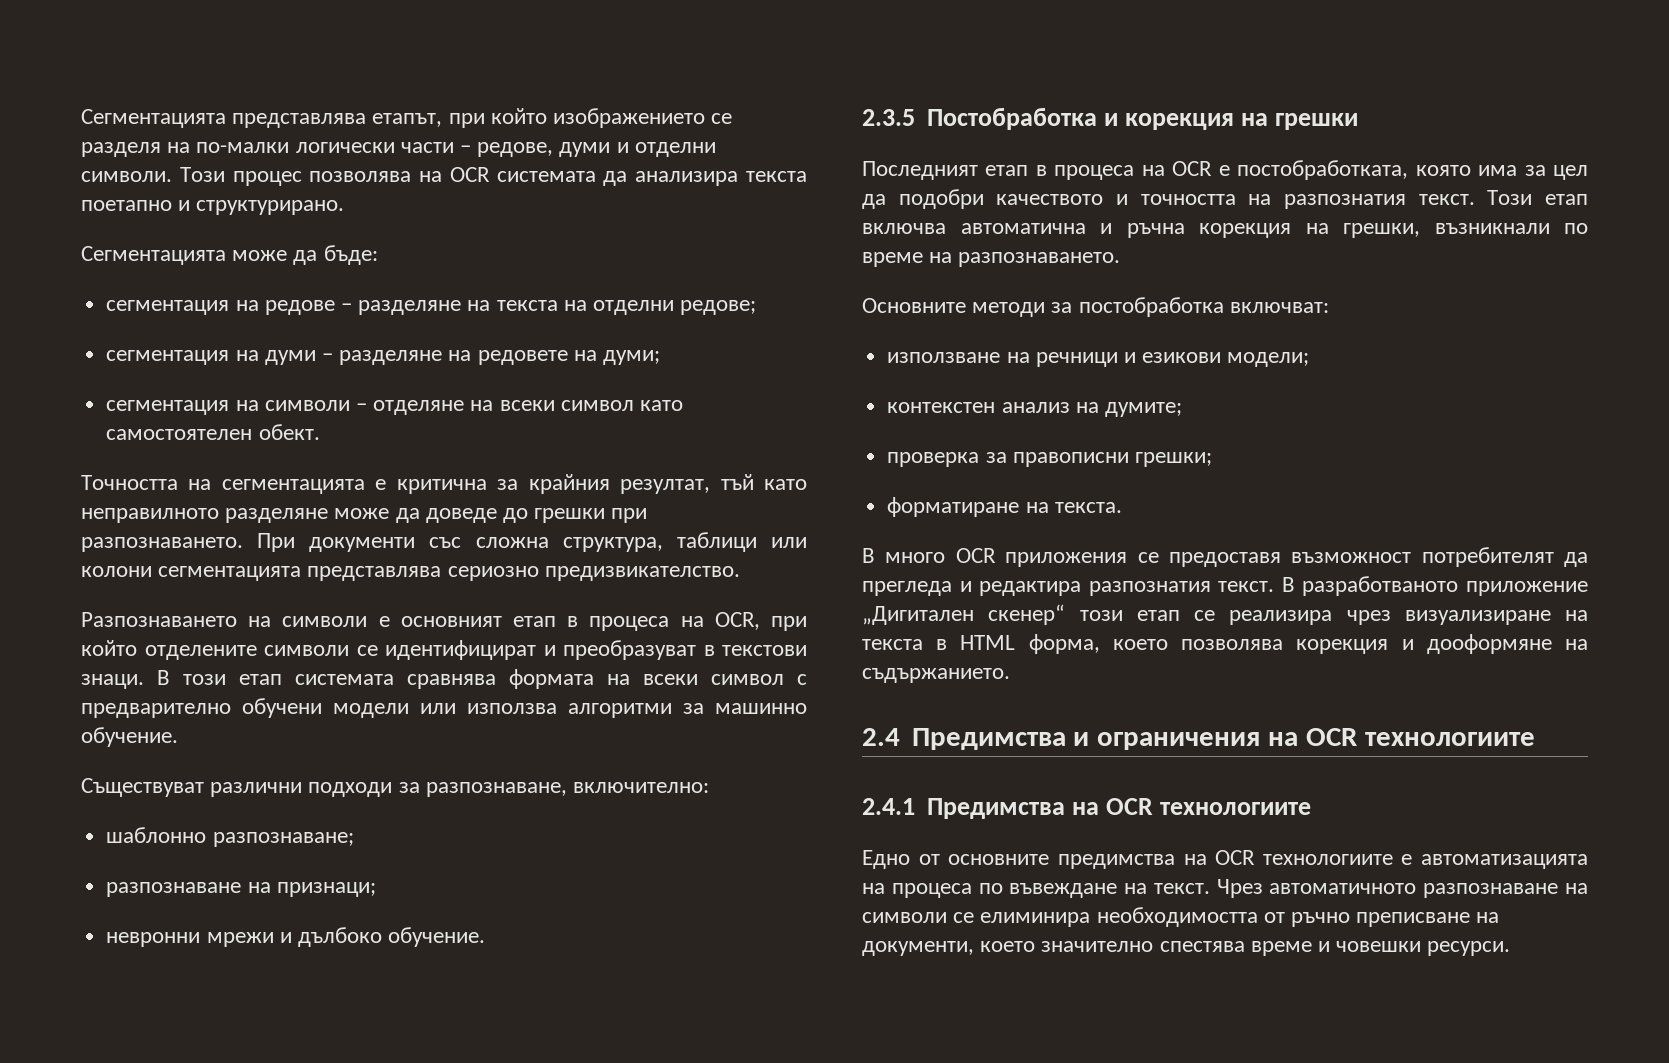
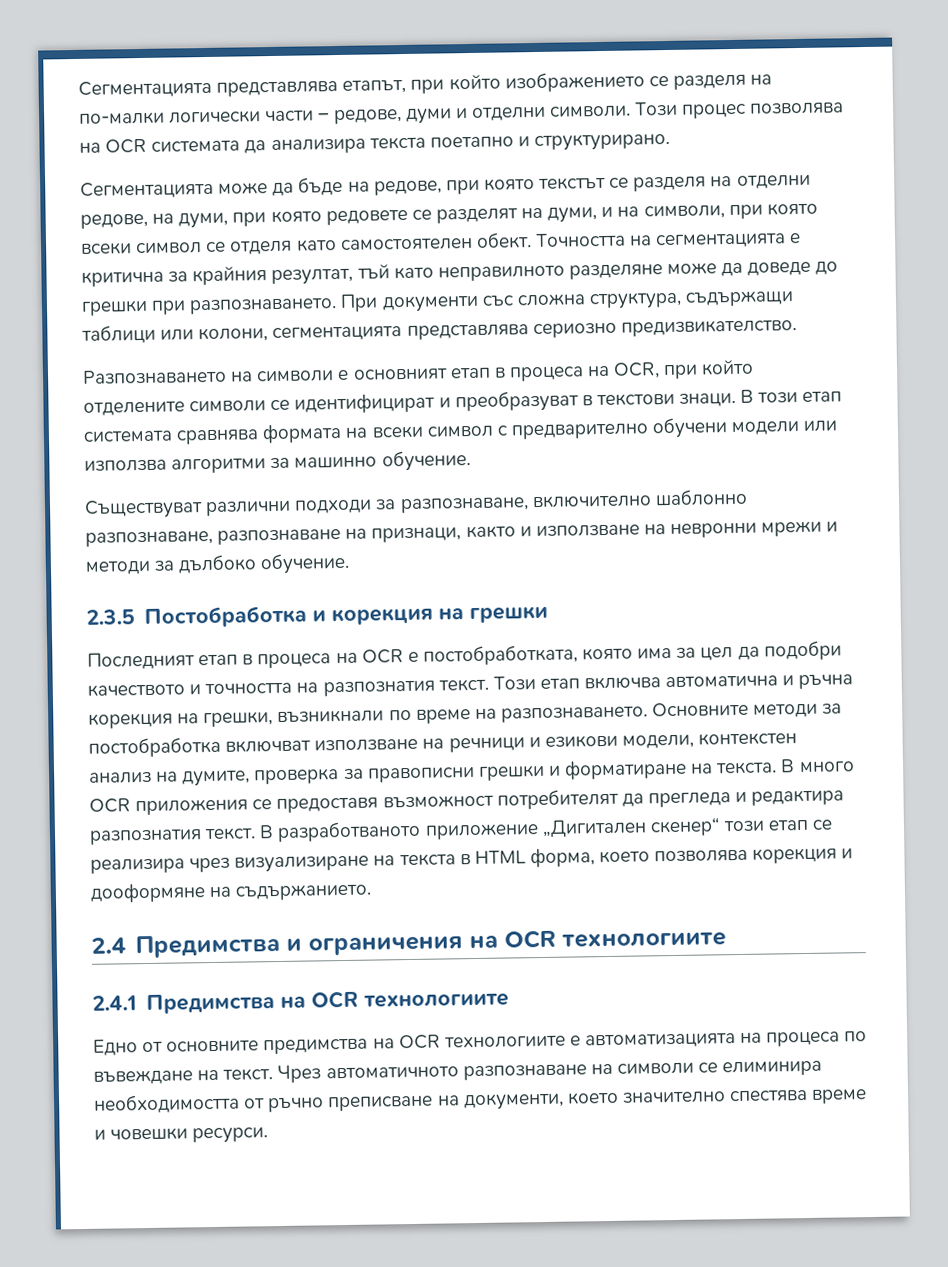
- Сегментацията може да бъде:
- сегментация на редове – разделяне на текста на отделни редове;
- сегментация на думи – разделяне на редовете на думи;
- сегментация на символи – отделяне на всеки символ като самостоятелен обект.
- Точността на сегментацията е критична за крайния резултат, тъй като неправилното разделяне може да доведе до грешки при разпознаването.
+ Сегментацията може да бъде на редове, при която текстът се разделя на отделни редове, на думи, при която редовете се разделят на думи, и на символи, при която всеки символ се отделя като самостоятелен обект. Точността на сегментацията е критична за крайния резултат, тъй като неправилното разделяне може да доведе до грешки при разпознаването.
- При документи със сложна структура, таблици или колони сегментацията представлява сериозно предизвикателство.
+ При документи със сложна структура, съдържащи таблици или колони, сегментацията представлява сериозно предизвикателство.
- Съществуват различни подходи за разпознаване, включително:
- шаблонно разпознаване;
- разпознаване на признаци;
- невронни мрежи и дълбоко обучение.
+ Съществуват различни подходи за разпознаване, включително шаблонно разпознаване, разпознаване на признаци, както и използване на невронни мрежи и методи за дълбоко обучение.
- Този етап включва автоматична и ръчна корекция на грешки, възникнали по време на разпознаването.
- Основните методи за постобработка включват:
- използване на речници и езикови модели;
- контекстен анализ на думите;
- проверка за правописни грешки;
- форматиране на текста.
- В много OCR приложения се предоставя възможност потребителят да прегледа и редактира разпознатия текст.
+ Този етап включва автоматична и ръчна корекция на грешки, възникнали по време на разпознаването. Основните методи за постобработка включват използване на речници и езикови модели, контекстен анализ на думите, проверка за правописни грешки и форматиране на текста. В много OCR приложения се предоставя възможност потребителят да прегледа и редактира разпознатия текст.

